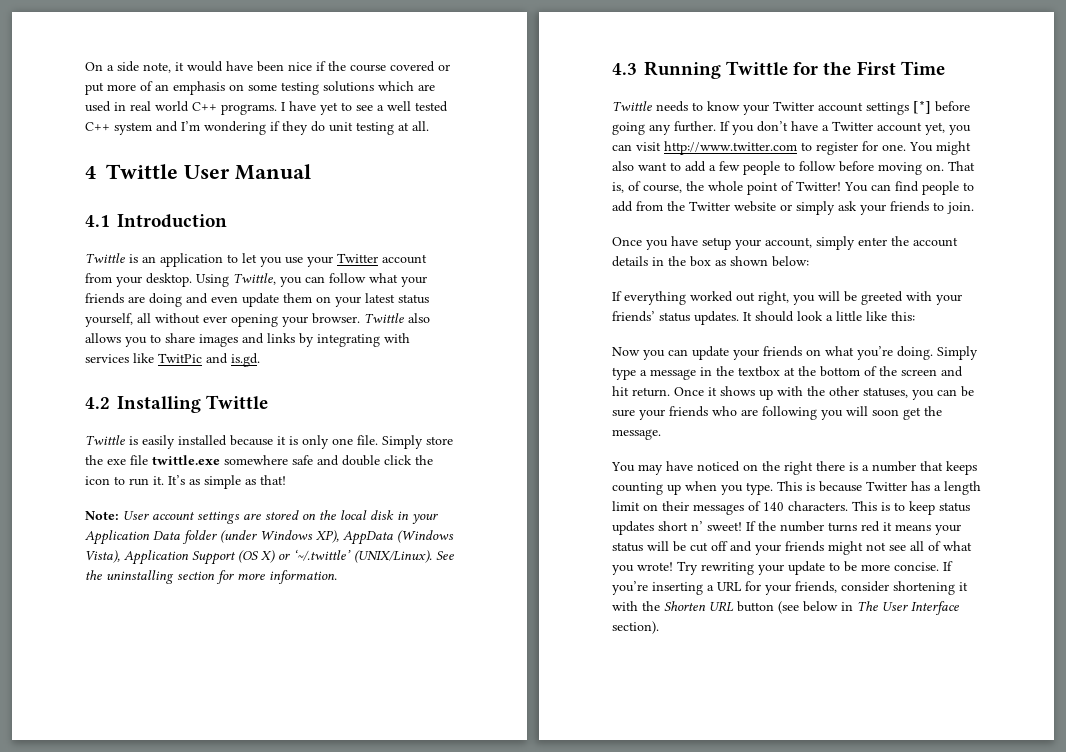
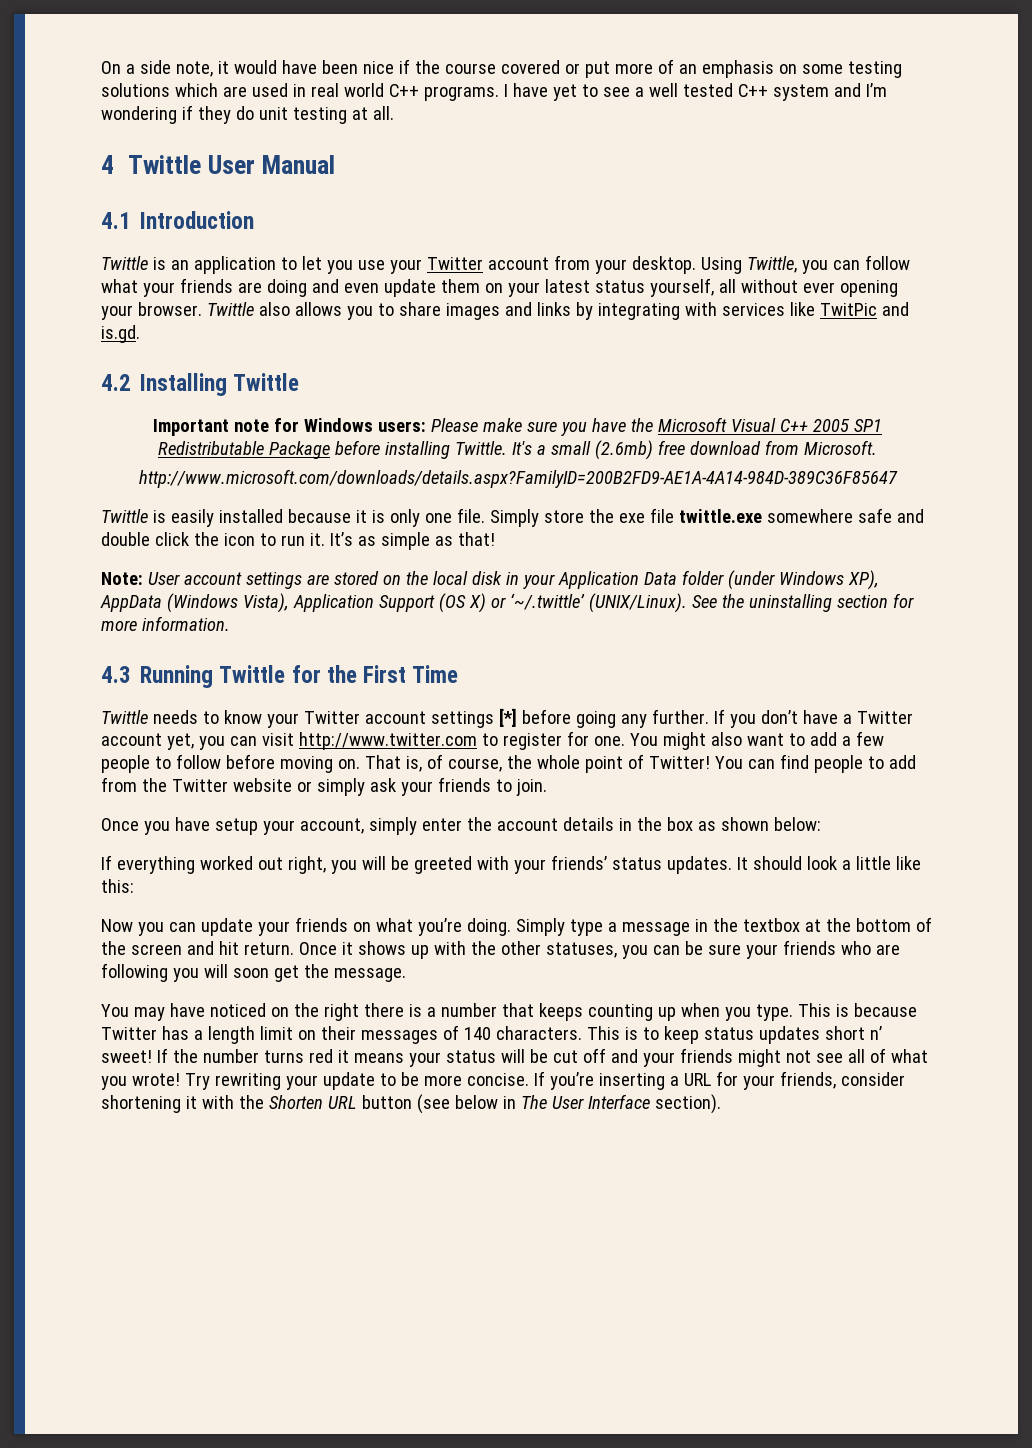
+ Important note for Windows users: Please make sure you have the Microsoft Visual C++ 2005 SP1 Redistributable Package before installing Twittle. It's a small (2.6mb) free download from Microsoft.
+ http://www.microsoft.com/downloads/details.aspx?FamilyID=200B2FD9-AE1A-4A14-984D-389C36F85647

